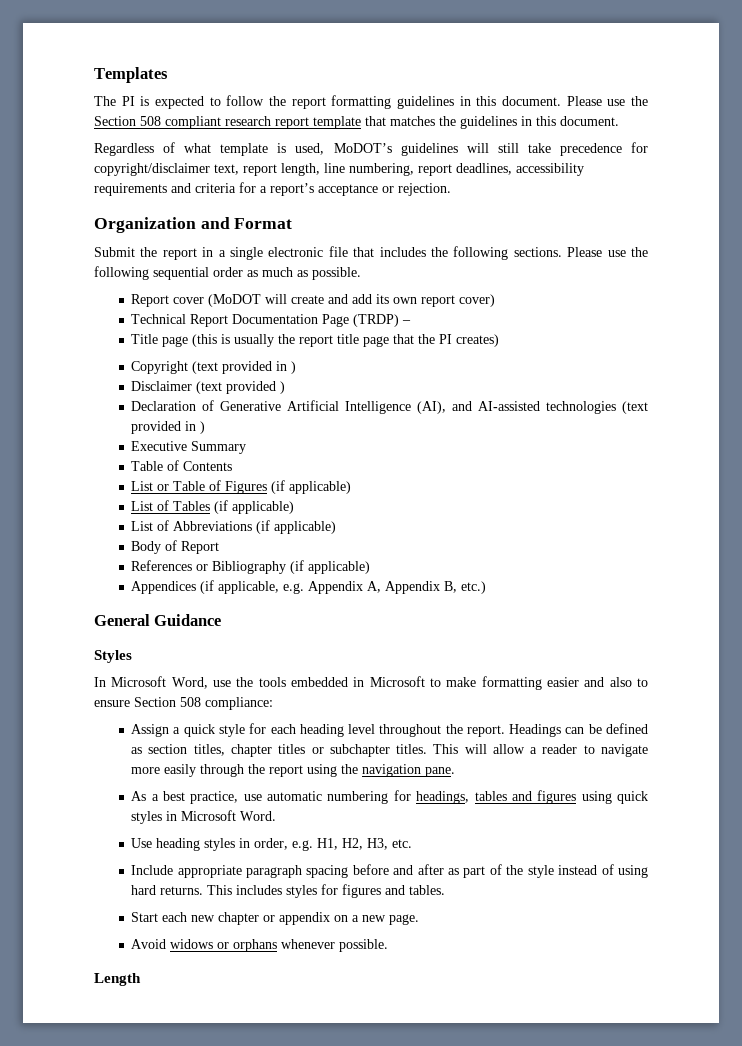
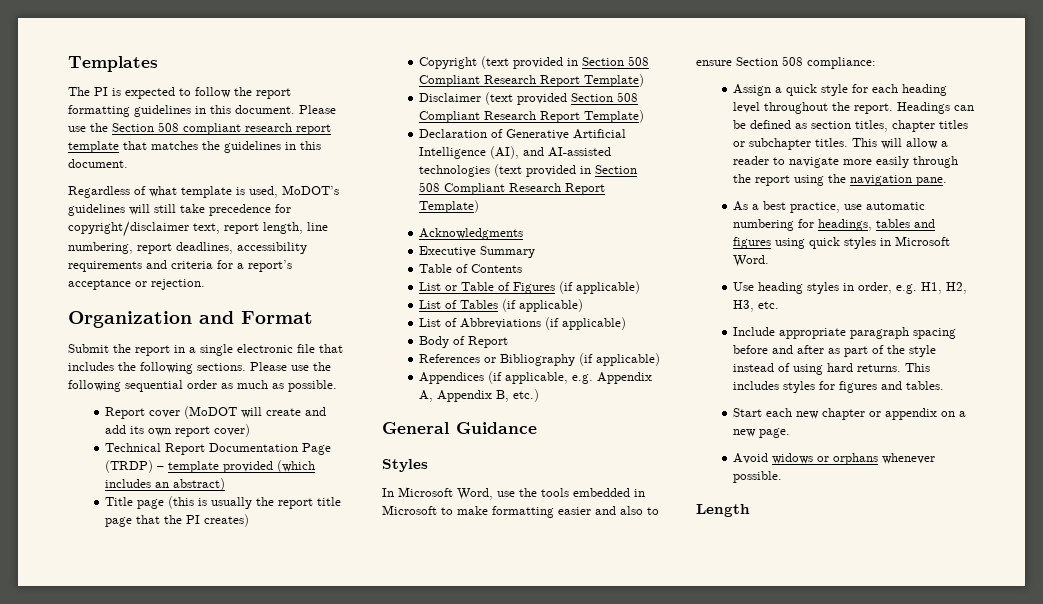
- Technical Report Documentation Page (TRDP) –
+ Technical Report Documentation Page (TRDP) – template provided (which includes an abstract)
- Copyright (text provided in )
- Disclaimer (text provided )
+ Copyright (text provided in Section 508 Compliant Research Report Template)
+ Disclaimer (text provided Section 508 Compliant Research Report Template)
- Declaration of Generative Artificial Intelligence (AI), and AI-assisted technologies (text provided in )
+ Declaration of Generative Artificial Intelligence (AI), and AI-assisted technologies (text provided in Section 508 Compliant Research Report Template)
+ Acknowledgments

